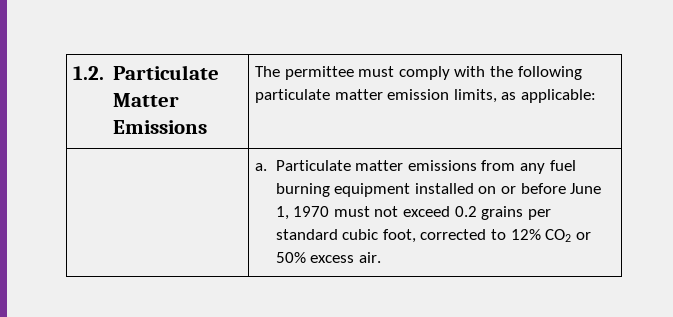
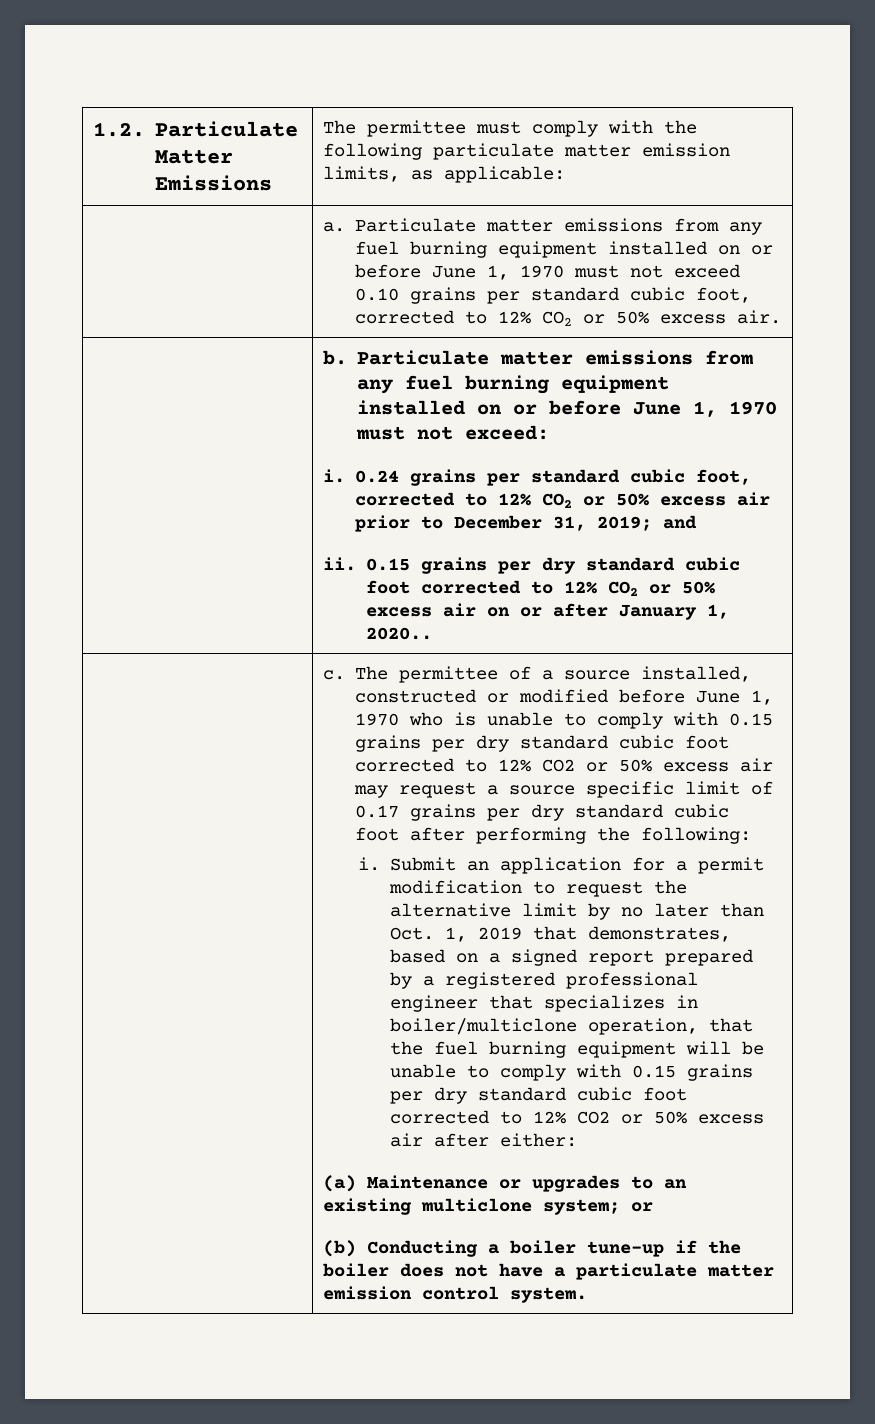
- | a. Particulate matter emissions from any fuel burning equipment installed on or before June 1, 1970 must not exceed 0.2 grains per standard cubic foot, corrected to 12% CO2 or 50% excess air.
+ | a. Particulate matter emissions from any fuel burning equipment installed on or before June 1, 1970 must not exceed 0.10 grains per standard cubic foot, corrected to 12% CO2 or 50% excess air.
+ b. Particulate matter emissions from any fuel burning equipment installed on or before June 1, 1970 must not exceed:
+ i. 0.24 grains per standard cubic foot, corrected to 12% CO2 or 50% excess air prior to December 31, 2019; and
+ ii. 0.15 grains per dry standard cubic foot corrected to 12% CO2 or 50% excess air on or after January 1, 2020..
+ | c. The permittee of a source installed, constructed or modified before June 1, 1970 who is unable to comply with 0.15 grains per dry standard cubic foot corrected to 12% CO2 or 50% excess air may request a source specific limit of 0.17 grains per dry standard cubic foot after performing the following:
+ i. Submit an application for a permit modification to request the alternative limit by no later than Oct. 1, 2019 that demonstrates, based on a signed report prepared by a registered professional engineer that specializes in boiler/multiclone operation, that the fuel burning equipment will be unable to comply with 0.15 grains per dry standard cubic foot corrected to 12% CO2 or 50% excess air after either:
+ (a) Maintenance or upgrades to an existing multiclone system; or
+ (b) Conducting a boiler tune-up if the boiler does not have a particulate matter emission control system.

